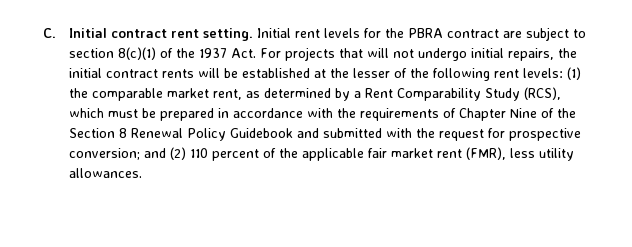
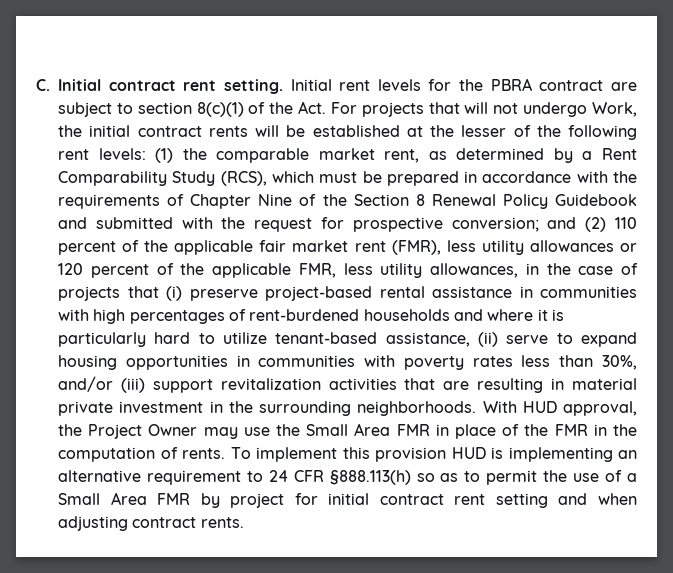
- Initial rent levels for the PBRA contract are subject to section 8(c)(1) of the 1937 Act. For projects that will not undergo initial repairs, the initial contract rents will be established at the lesser of the following rent levels:
+ Initial rent levels for the PBRA contract are subject to section 8(c)(1) of the Act. For projects that will not undergo Work, the initial contract rents will be established at the lesser of the following rent levels:
- and (2) 110 percent of the applicable fair market rent (FMR), less utility allowances.
+ and (2) 110 percent of the applicable fair market rent (FMR), less utility allowances or 120 percent of the applicable FMR, less utility allowances, in the case of projects that (i) preserve project-based rental assistance in communities with high percentages of rent-burdened households and where it is particularly hard to utilize tenant-based assistance, (ii) serve to expand housing opportunities in communities with poverty rates less than 30%, and/or (iii) support revitalization activities that are resulting in material private investment in the surrounding neighborhoods. With HUD approval, the Project Owner may use the Small Area FMR in place of the FMR in the computation of rents. To implement this provision HUD is implementing an alternative requirement to 24 CFR §888.113(h) so as to permit the use of a Small Area FMR by project for initial contract rent setting and when adjusting contract rents.

